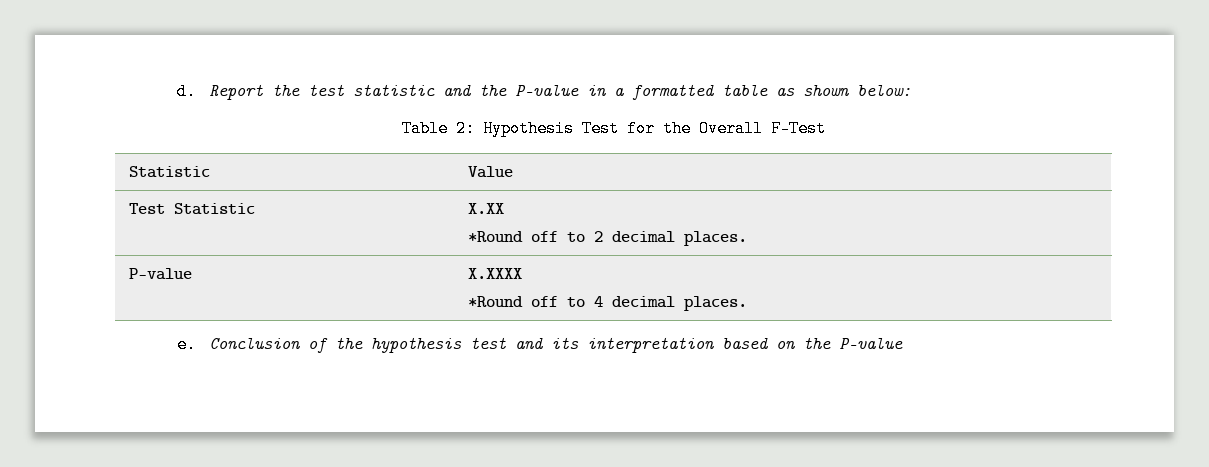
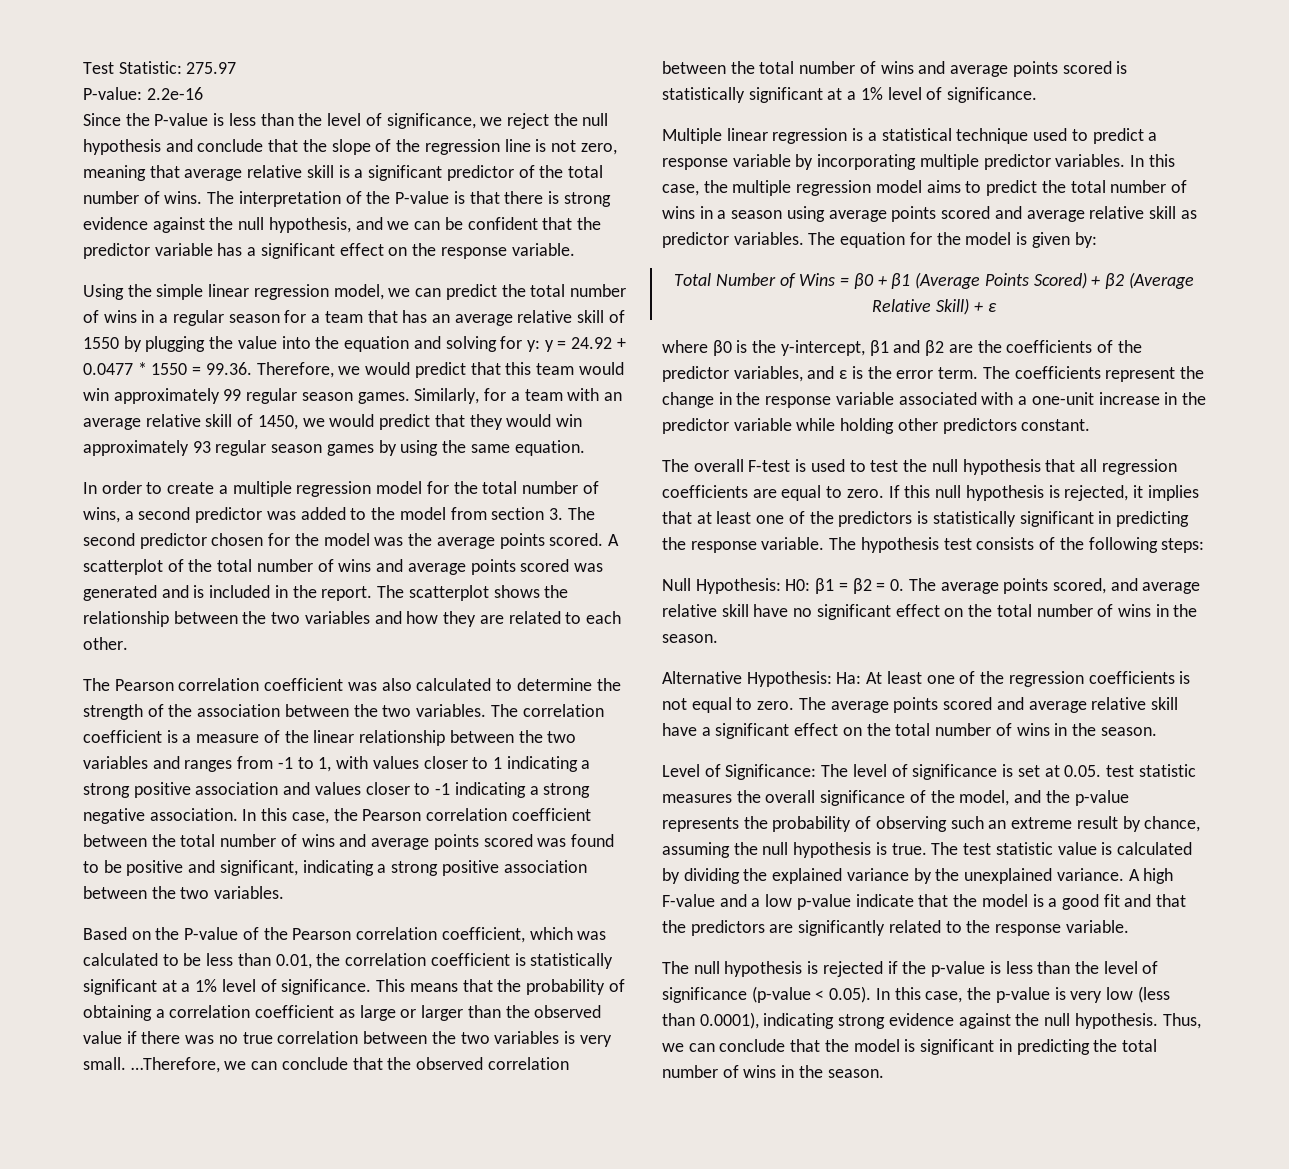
- d. Report the test statistic and the P-value in a formatted table as shown below:
- Table 2: Hypothesis Test for the Overall F-Test
- Statistic | Value
- Test Statistic | X.XX
- *Round off to 2 decimal places.
- P-value | X.XXXX
- *Round off to 4 decimal places.
- e. Conclusion of the hypothesis test and its interpretation based on the P-value
+ Test Statistic: 275.97
+ P-value: 2.2e-16
+ Since the P-value is less than the level of significance, we reject the null hypothesis and conclude that the slope of the regression line is not zero, meaning that average relative skill is a significant predictor of the total number of wins. The interpretation of the P-value is that there is strong evidence against the null hypothesis, and we can be confident that the predictor variable has a significant effect on the response variable.
+ Using the simple linear regression model, we can predict the total number of wins in a regular season for a team that has an average relative skill of 1550 by plugging the value into the equation and solving for y: y = 24.92 + 0.0477 * 1550 = 99.36. Therefore, we would predict that this team would win approximately 99 regular season games. Similarly, for a team with an average relative skill of 1450, we would predict that they would win approximately 93 regular season games by using the same equation.
+ In order to create a multiple regression model for the total number of wins, a second predictor was added to the model from section 3. The second predictor chosen for the model was the average points scored. A scatterplot of the total number of wins and average points scored was generated and is included in the report. The scatterplot shows the relationship between the two variables and how they are related to each other.
+ The Pearson correlation coefficient was also calculated to determine the strength of the association between the two variables. The correlation coefficient is a measure of the linear relationship between the two variables and ranges from -1 to 1, with values closer to 1 indicating a strong positive association and values closer to -1 indicating a strong negative association. In this case, the Pearson correlation coefficient between the total number of wins and average points scored was found to be positive and significant, indicating a strong positive association between the two variables.
+ Based on the P-value of the Pearson correlation coefficient, which was calculated to be less than 0.01, the correlation coefficient is statistically significant at a 1% level of significance. This means that the probability of obtaining a correlation coefficient as large or larger than the observed value if there was no true correlation between the two variables is very small. …Therefore, we can conclude that the observed correlation between the total number of wins and average points scored is statistically significant at a 1% level of significance.
+ Multiple linear regression is a statistical technique used to predict a response variable by incorporating multiple predictor variables. In this case, the multiple regression model aims to predict the total number of wins in a season using average points scored and average relative skill as predictor variables. The equation for the model is given by:
+ Total Number of Wins = β0 + β1 (Average Points Scored) + β2 (Average Relative Skill) + ε
+ where β0 is the y-intercept, β1 and β2 are the coefficients of the predictor variables, and ε is the error term. The coefficients represent the change in the response variable associated with a one-unit increase in the predictor variable while holding other predictors constant.
+ The overall F-test is used to test the null hypothesis that all regression coefficients are equal to zero. If this null hypothesis is rejected, it implies that at least one of the predictors is statistically significant in predicting the response variable. The hypothesis test consists of the following steps:
+ Null Hypothesis: H0: β1 = β2 = 0. The average points scored, and average relative skill have no significant effect on the total number of wins in the season.
+ Alternative Hypothesis: Ha: At least one of the regression coefficients is not equal to zero. The average points scored and average relative skill have a significant effect on the total number of wins in the season.
+ Level of Significance: The level of significance is set at 0.05. test statistic measures the overall significance of the model, and the p-value represents the probability of observing such an extreme result by chance, assuming the null hypothesis is true. The test statistic value is calculated by dividing the explained variance by the unexplained variance. A high F-value and a low p-value indicate that the model is a good fit and that the predictors are significantly related to the response variable.
+ The null hypothesis is rejected if the p-value is less than the level of significance (p-value < 0.05). In this case, the p-value is very low (less than 0.0001), indicating strong evidence against the null hypothesis. Thus, we can conclude that the model is significant in predicting the total number of wins in the season.

